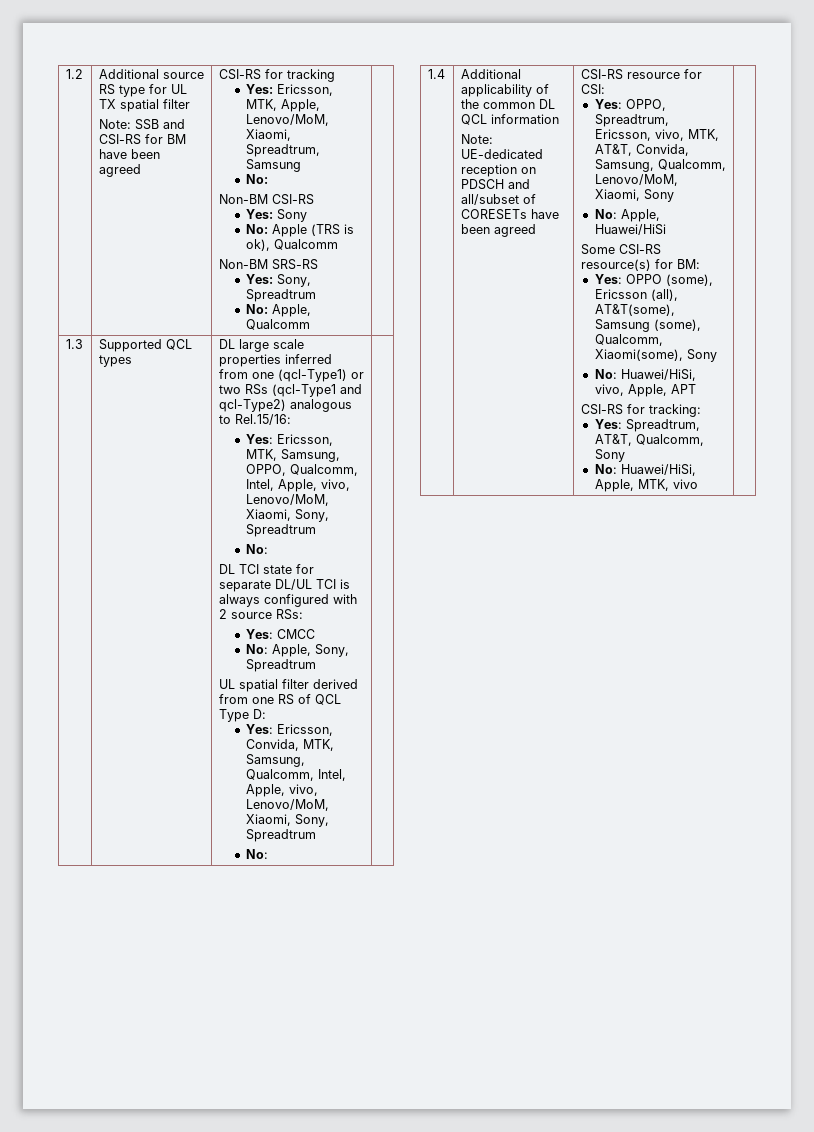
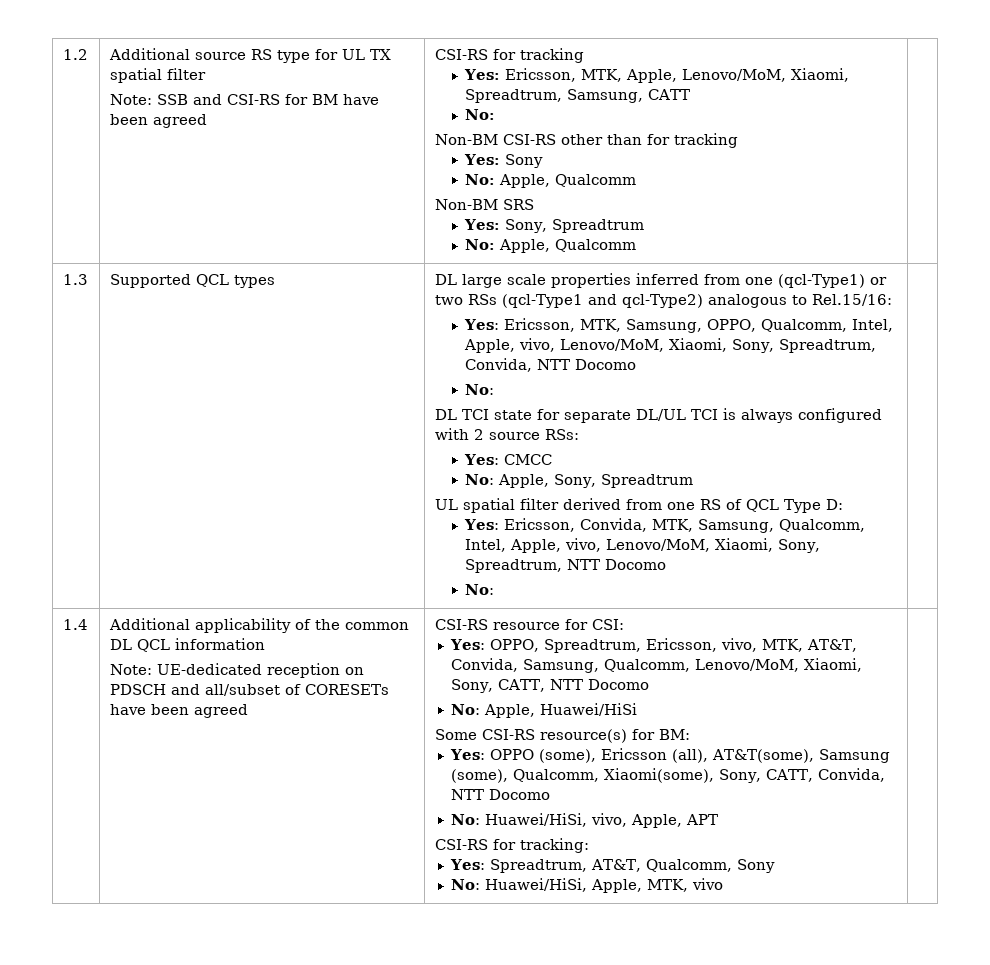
- Yes: Ericsson, MTK, Apple, Lenovo/MoM, Xiaomi, Spreadtrum, Samsung
+ Yes: Ericsson, MTK, Apple, Lenovo/MoM, Xiaomi, Spreadtrum, Samsung, CATT
- Non-BM CSI-RS
+ Non-BM CSI-RS other than for tracking
  Yes: Sony
- No: Apple (TRS is ok), Qualcomm
+ No: Apple, Qualcomm
- Non-BM SRS-RS
+ Non-BM SRS
- Yes: Ericsson, MTK, Samsung, OPPO, Qualcomm, Intel, Apple, vivo, Lenovo/MoM, Xiaomi, Sony, Spreadtrum
+ Yes: Ericsson, MTK, Samsung, OPPO, Qualcomm, Intel, Apple, vivo, Lenovo/MoM, Xiaomi, Sony, Spreadtrum, Convida, NTT Docomo
- Yes: Ericsson, Convida, MTK, Samsung, Qualcomm, Intel, Apple, vivo, Lenovo/MoM, Xiaomi, Sony, Spreadtrum
+ Yes: Ericsson, Convida, MTK, Samsung, Qualcomm, Intel, Apple, vivo, Lenovo/MoM, Xiaomi, Sony, Spreadtrum, NTT Docomo
- Yes: OPPO, Spreadtrum, Ericsson, vivo, MTK, AT&T, Convida, Samsung, Qualcomm, Lenovo/MoM, Xiaomi, Sony
+ Yes: OPPO, Spreadtrum, Ericsson, vivo, MTK, AT&T, Convida, Samsung, Qualcomm, Lenovo/MoM, Xiaomi, Sony, CATT, NTT Docomo
- Yes: OPPO (some), Ericsson (all), AT&T(some), Samsung (some), Qualcomm, Xiaomi(some), Sony
+ Yes: OPPO (some), Ericsson (all), AT&T(some), Samsung (some), Qualcomm, Xiaomi(some), Sony, CATT, Convida, NTT Docomo

